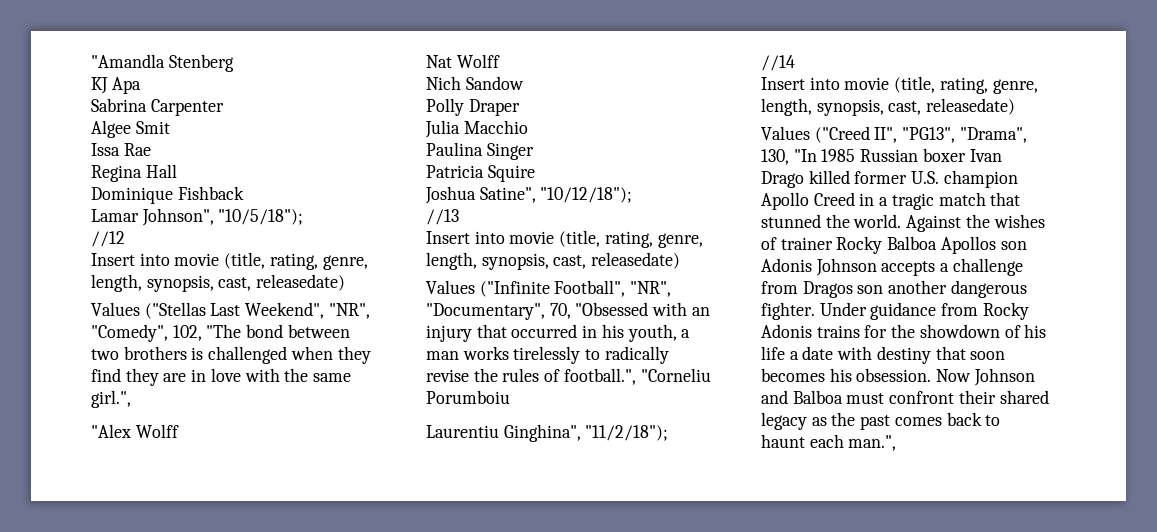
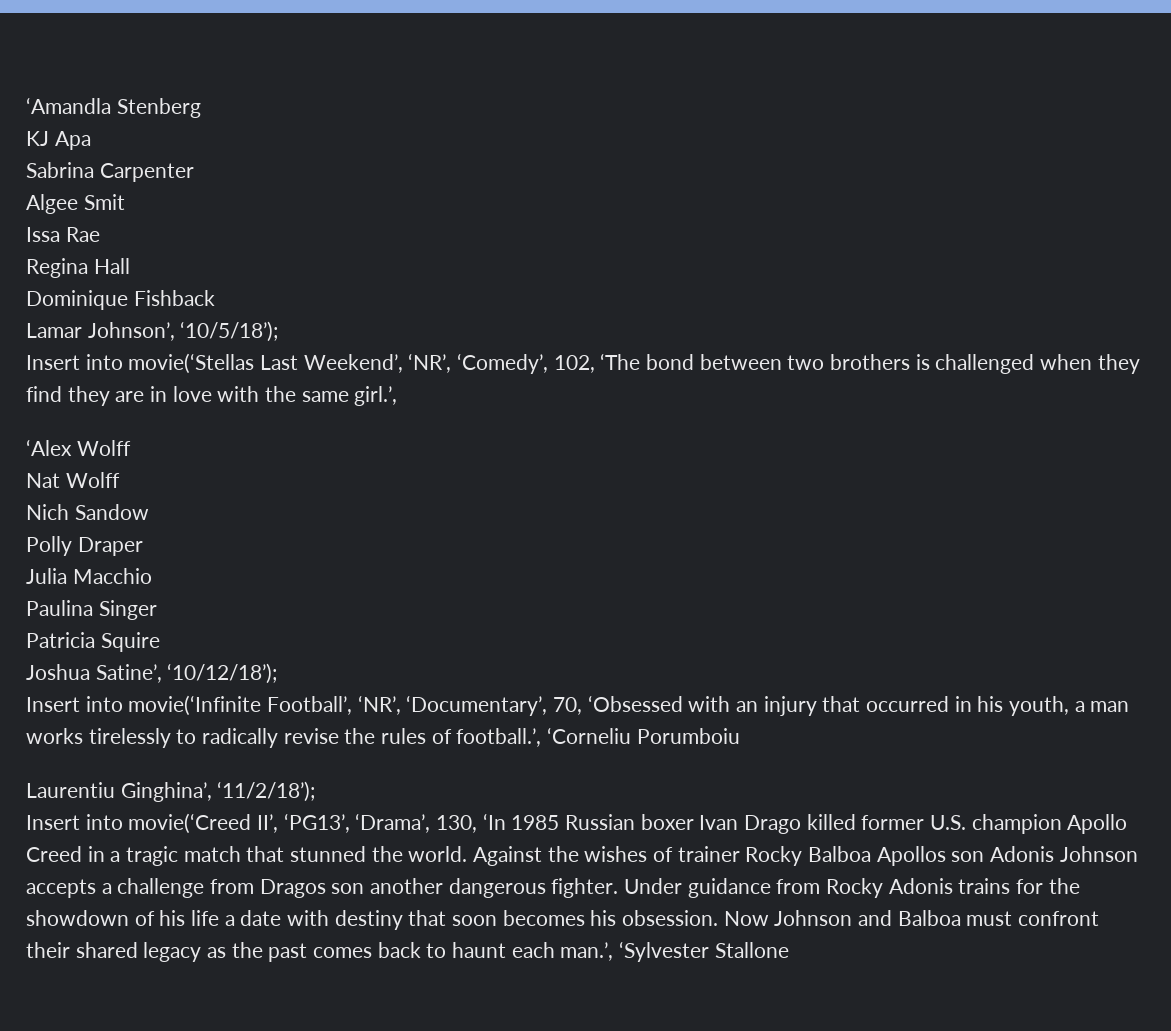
- "Amandla Stenberg
+ ‘Amandla Stenberg
- Lamar Johnson", "10/5/18");
- //12
- Insert into movie (title, rating, genre, length, synopsis, cast, releasedate)
- Values ("Stellas Last Weekend", "NR", "Comedy", 102, "The bond between two brothers is challenged when they find they are in love with the same girl.",
- "Alex Wolff
+ Lamar Johnson’, ‘10/5/18’);
+ Insert into movie(‘Stellas Last Weekend’, ‘NR’, ‘Comedy’, 102, ‘The bond between two brothers is challenged when they find they are in love with the same girl.’,
+ ‘Alex Wolff
- Joshua Satine", "10/12/18");
- //13
- Insert into movie (title, rating, genre, length, synopsis, cast, releasedate)
- Values ("Infinite Football", "NR", "Documentary", 70, "Obsessed with an injury that occurred in his youth, a man works tirelessly to radically revise the rules of football.", "Corneliu Porumboiu
+ Joshua Satine’, ‘10/12/18’);
+ Insert into movie(‘Infinite Football’, ‘NR’, ‘Documentary’, 70, ‘Obsessed with an injury that occurred in his youth, a man works tirelessly to radically revise the rules of football.’, ‘Corneliu Porumboiu
- Laurentiu Ginghina", "11/2/18");
- //14
- Insert into movie (title, rating, genre, length, synopsis, cast, releasedate)
- Values ("Creed II", "PG13", "Drama", 130, "In 1985 Russian boxer Ivan Drago killed former U.S. champion Apollo Creed in a tragic match that stunned the world.
+ Laurentiu Ginghina’, ‘11/2/18’);
+ Insert into movie(‘Creed II’, ‘PG13’, ‘Drama’, 130, ‘In 1985 Russian boxer Ivan Drago killed former U.S. champion Apollo Creed in a tragic match that stunned the world.
- Now Johnson and Balboa must confront their shared legacy as the past comes back to haunt each man.",
+ Now Johnson and Balboa must confront their shared legacy as the past comes back to haunt each man.’, ‘Sylvester Stallone

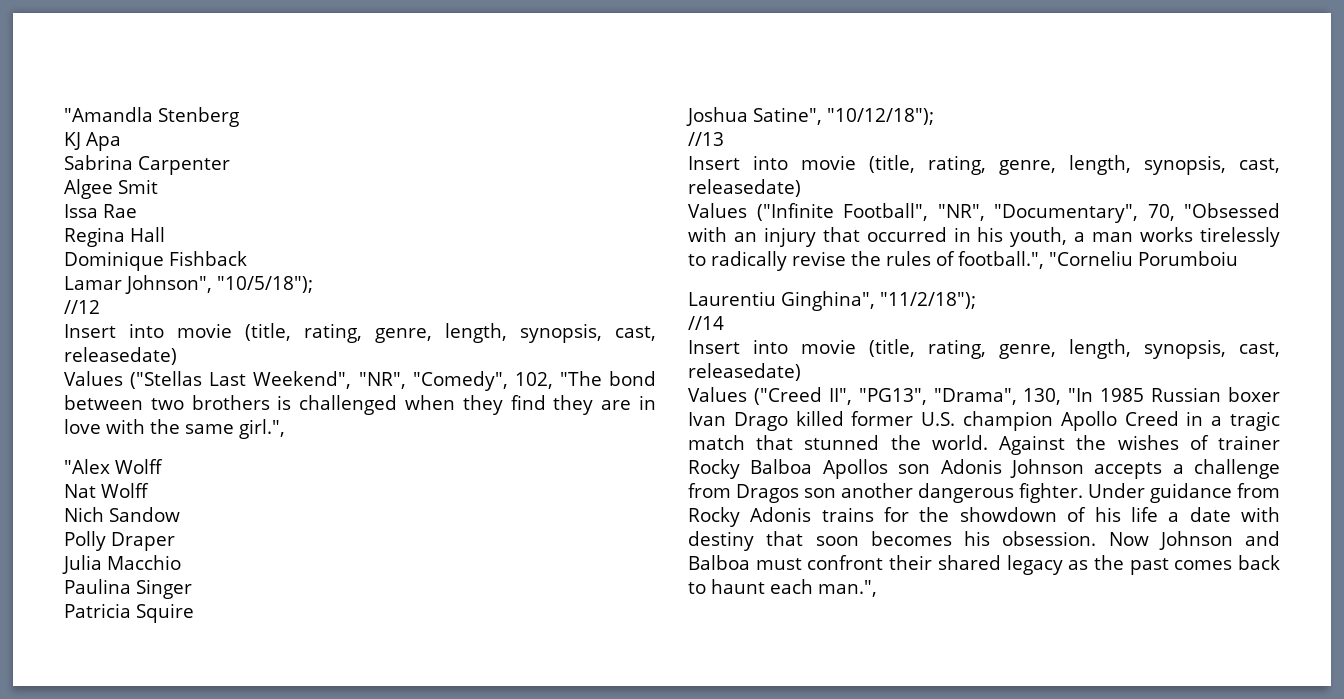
- ‘Amandla Stenberg
+ "Amandla Stenberg
- Lamar Johnson’, ‘10/5/18’);
- Insert into movie(‘Stellas Last Weekend’, ‘NR’, ‘Comedy’, 102, ‘The bond between two brothers is challenged when they find they are in love with the same girl.’,
- ‘Alex Wolff
+ Lamar Johnson", "10/5/18");
+ //12
+ Insert into movie (title, rating, genre, length, synopsis, cast, releasedate)
+ Values ("Stellas Last Weekend", "NR", "Comedy", 102, "The bond between two brothers is challenged when they find they are in love with the same girl.",
+ "Alex Wolff
- Joshua Satine’, ‘10/12/18’);
- Insert into movie(‘Infinite Football’, ‘NR’, ‘Documentary’, 70, ‘Obsessed with an injury that occurred in his youth, a man works tirelessly to radically revise the rules of football.’, ‘Corneliu Porumboiu
+ Joshua Satine", "10/12/18");
+ //13
+ Insert into movie (title, rating, genre, length, synopsis, cast, releasedate)
+ Values ("Infinite Football", "NR", "Documentary", 70, "Obsessed with an injury that occurred in his youth, a man works tirelessly to radically revise the rules of football.", "Corneliu Porumboiu
- Laurentiu Ginghina’, ‘11/2/18’);
- Insert into movie(‘Creed II’, ‘PG13’, ‘Drama’, 130, ‘In 1985 Russian boxer Ivan Drago killed former U.S. champion Apollo Creed in a tragic match that stunned the world.
+ Laurentiu Ginghina", "11/2/18");
+ //14
+ Insert into movie (title, rating, genre, length, synopsis, cast, releasedate)
+ Values ("Creed II", "PG13", "Drama", 130, "In 1985 Russian boxer Ivan Drago killed former U.S. champion Apollo Creed in a tragic match that stunned the world.
- Now Johnson and Balboa must confront their shared legacy as the past comes back to haunt each man.’, ‘Sylvester Stallone
+ Now Johnson and Balboa must confront their shared legacy as the past comes back to haunt each man.",

